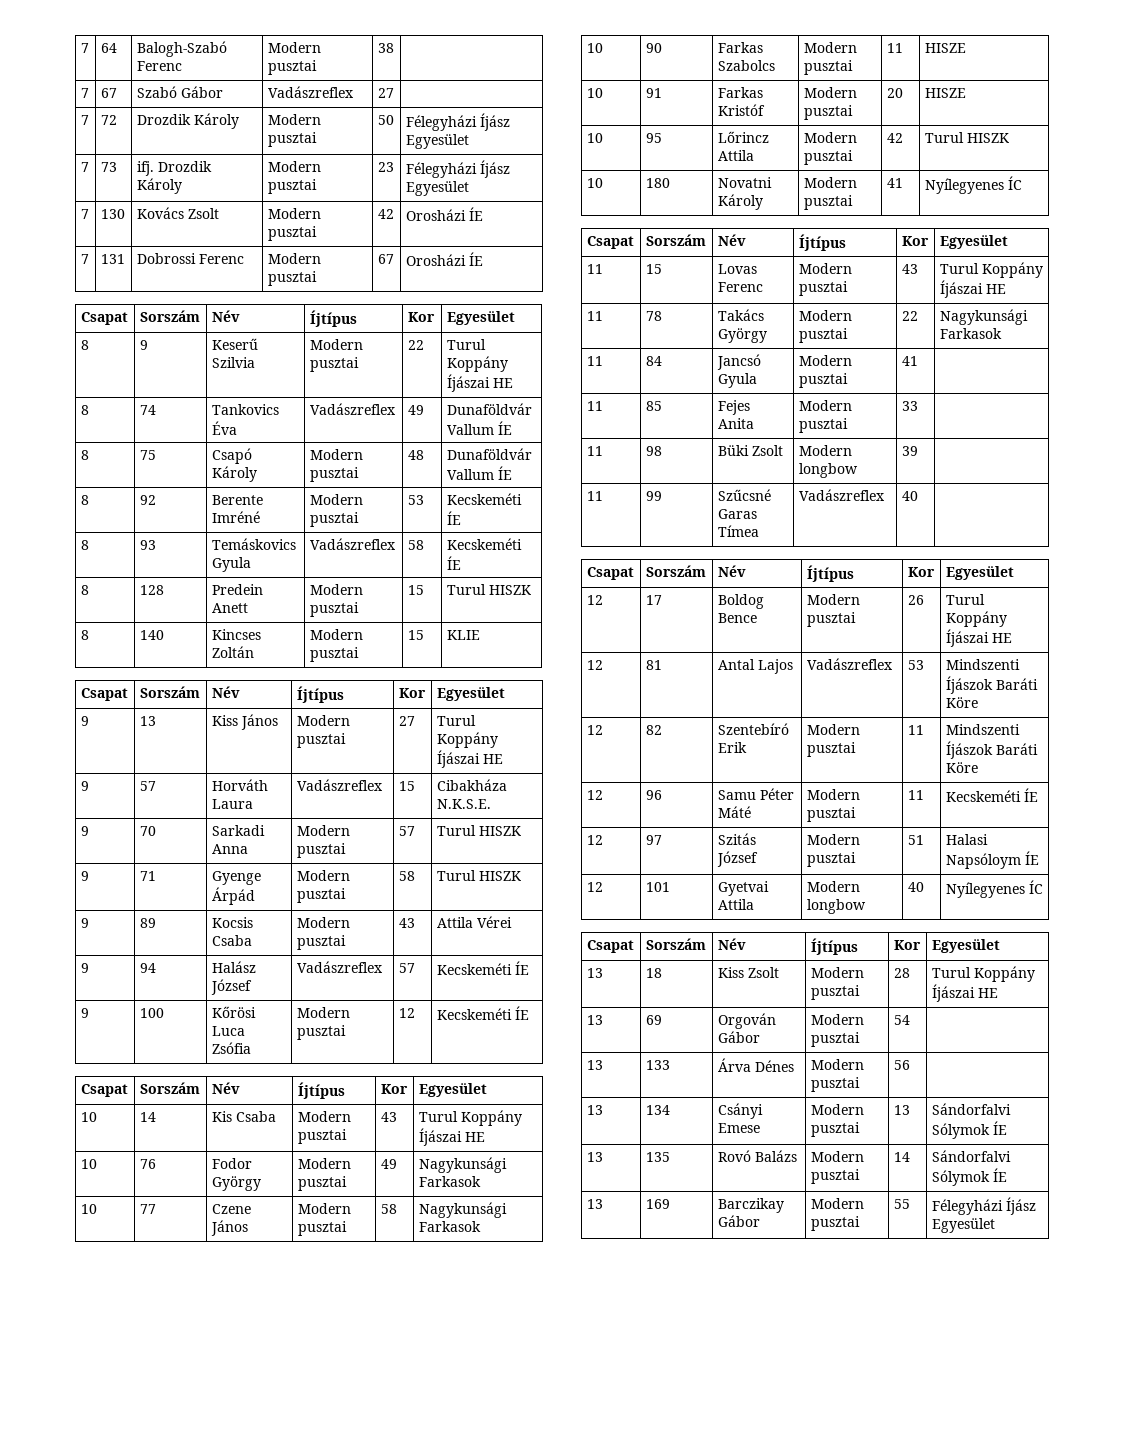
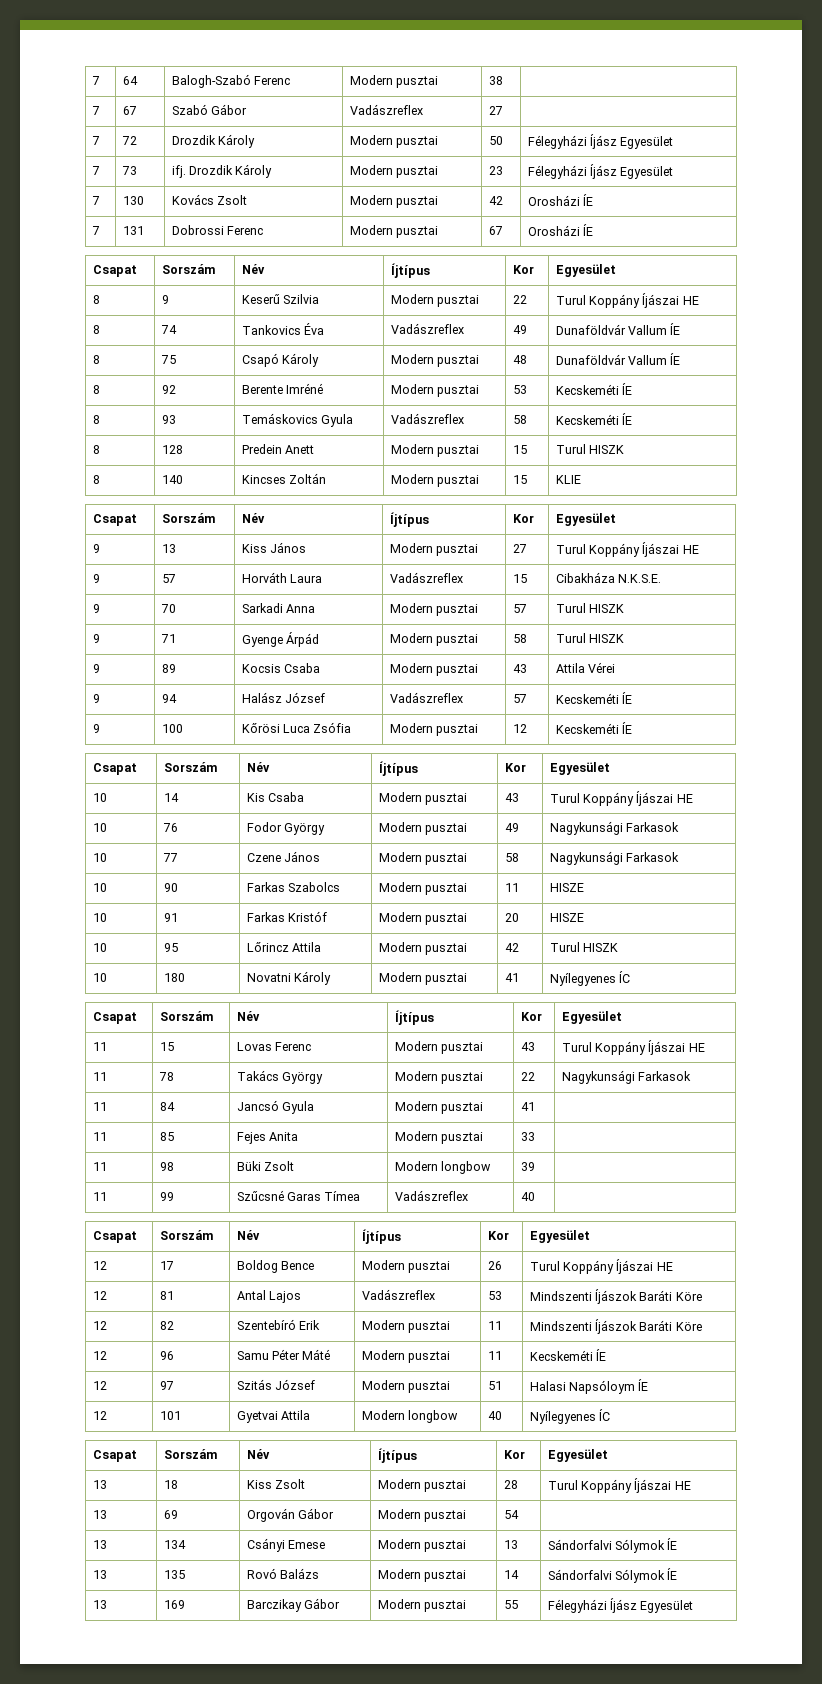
- 13 | 133 | Árva Dénes | Modern pusztai | 56 |

